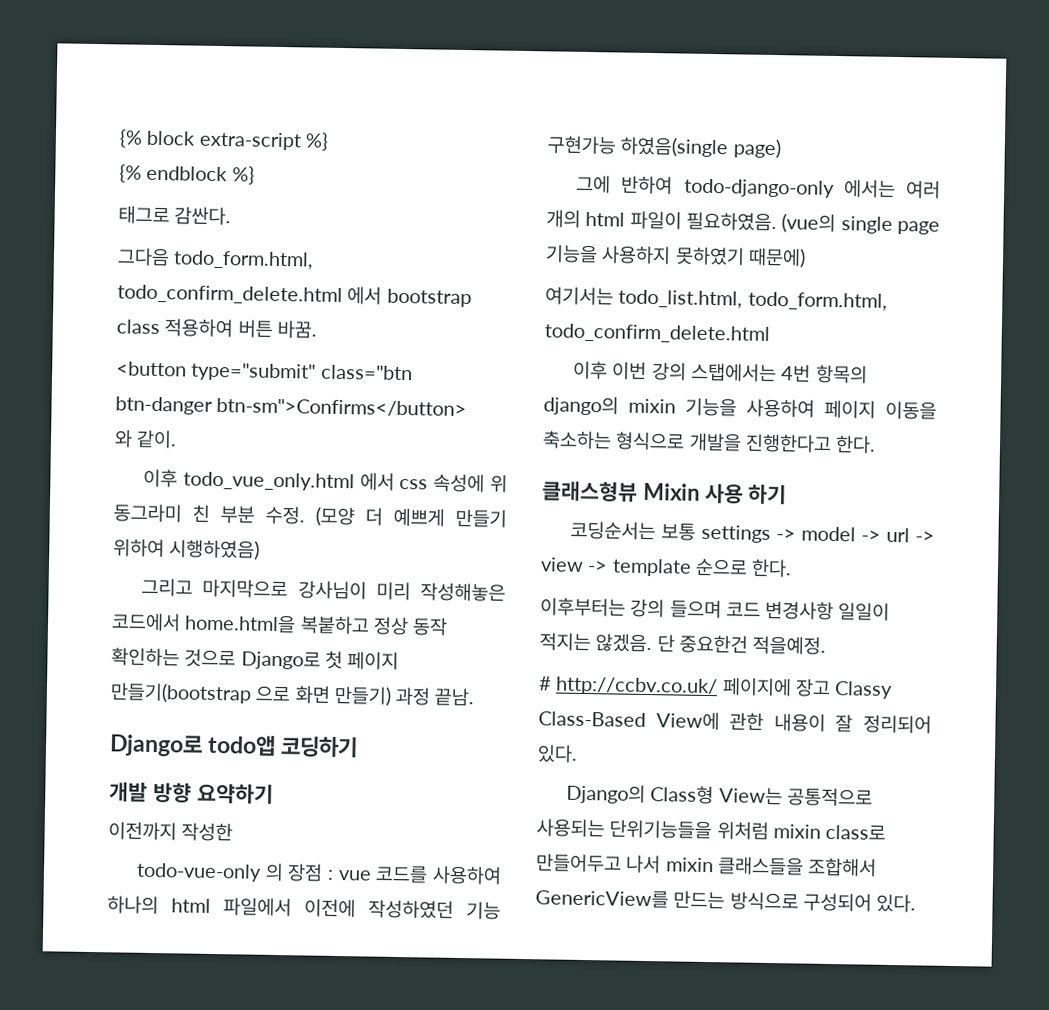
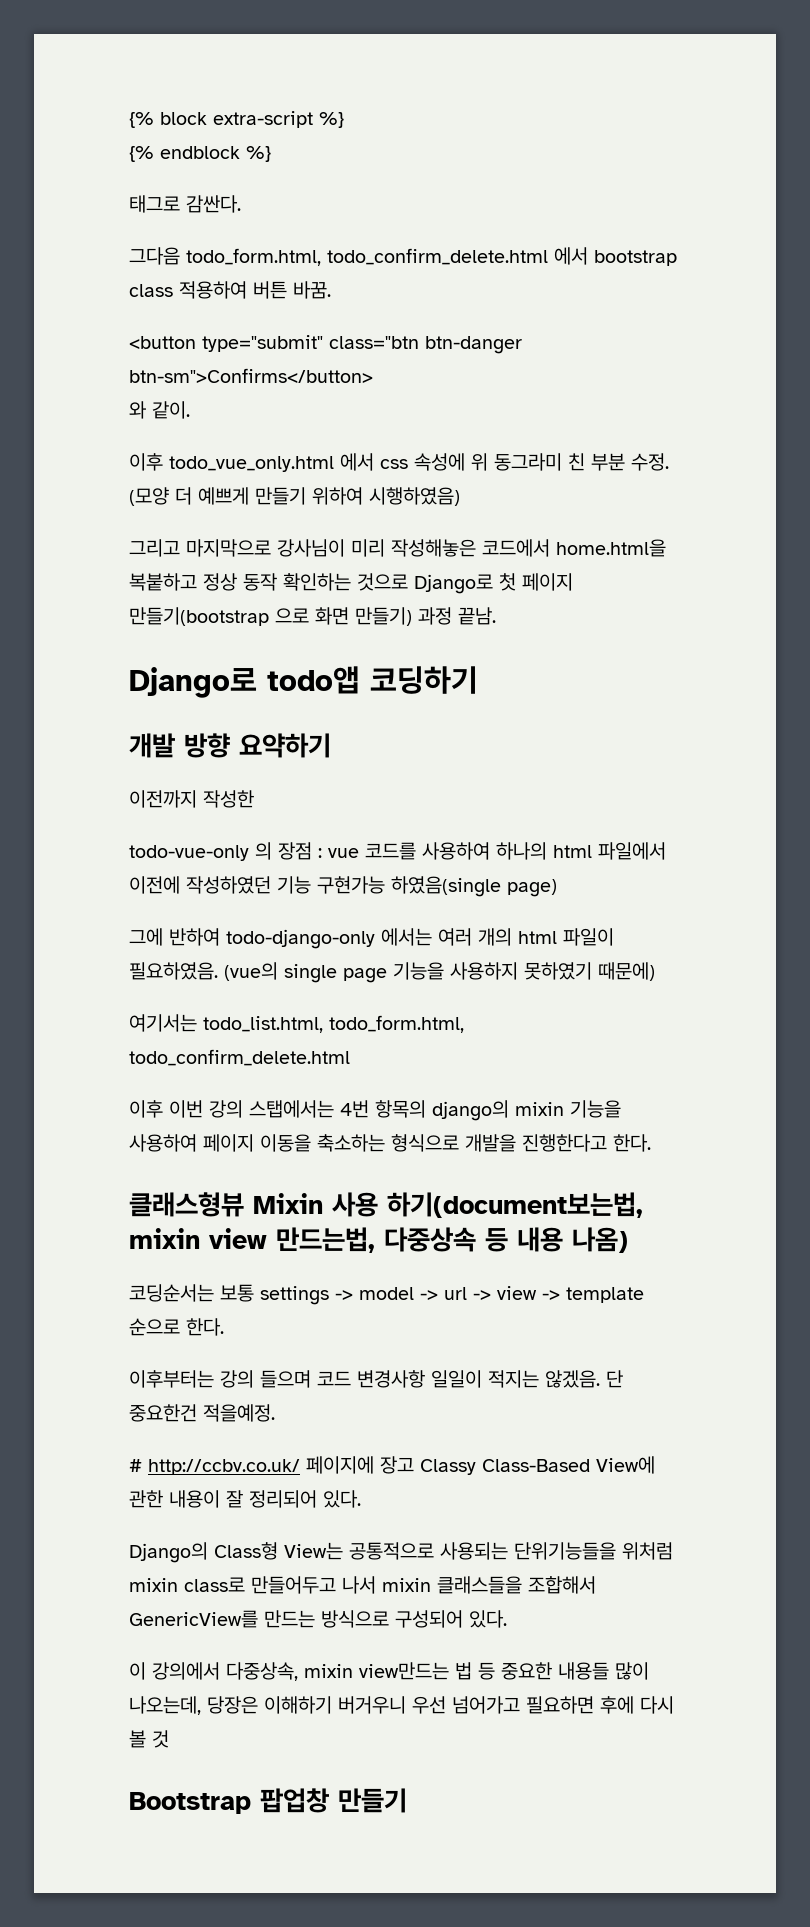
- 클래스형뷰 Mixin 사용 하기
+ 클래스형뷰 Mixin 사용 하기(document보는법, mixin view 만드는법, 다중상속 등 내용 나옴)
+ 이 강의에서 다중상속, mixin view만드는 법 등 중요한 내용들 많이 나오는데, 당장은 이해하기 버거우니 우선 넘어가고 필요하면 후에 다시 볼 것
+ Bootstrap 팝업창 만들기

